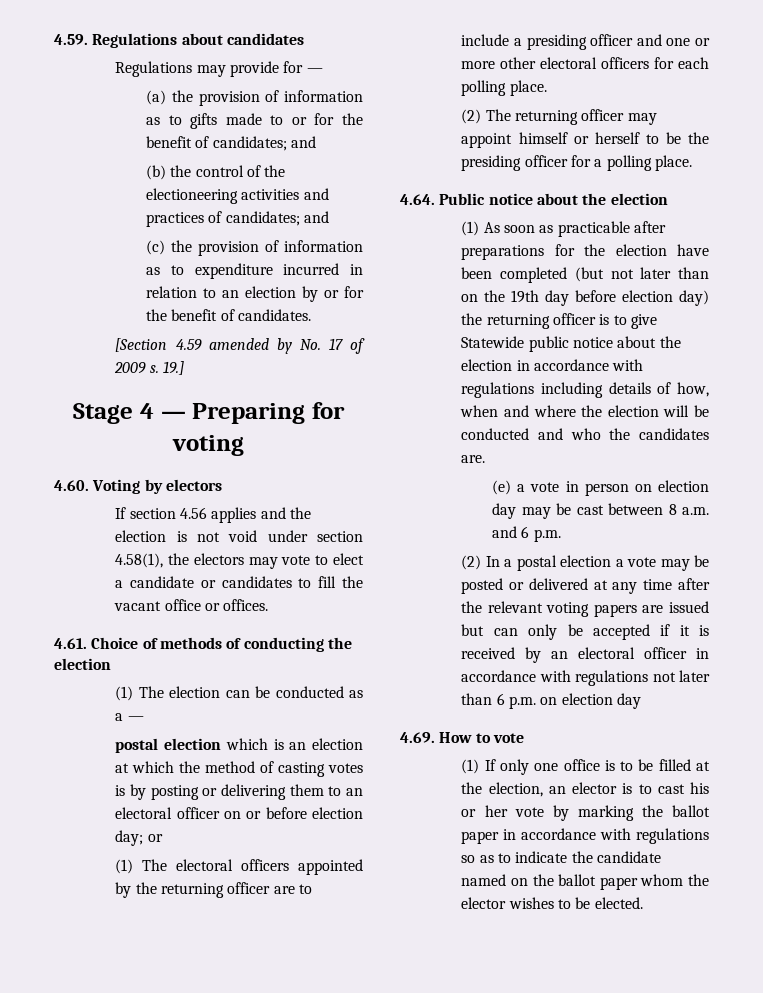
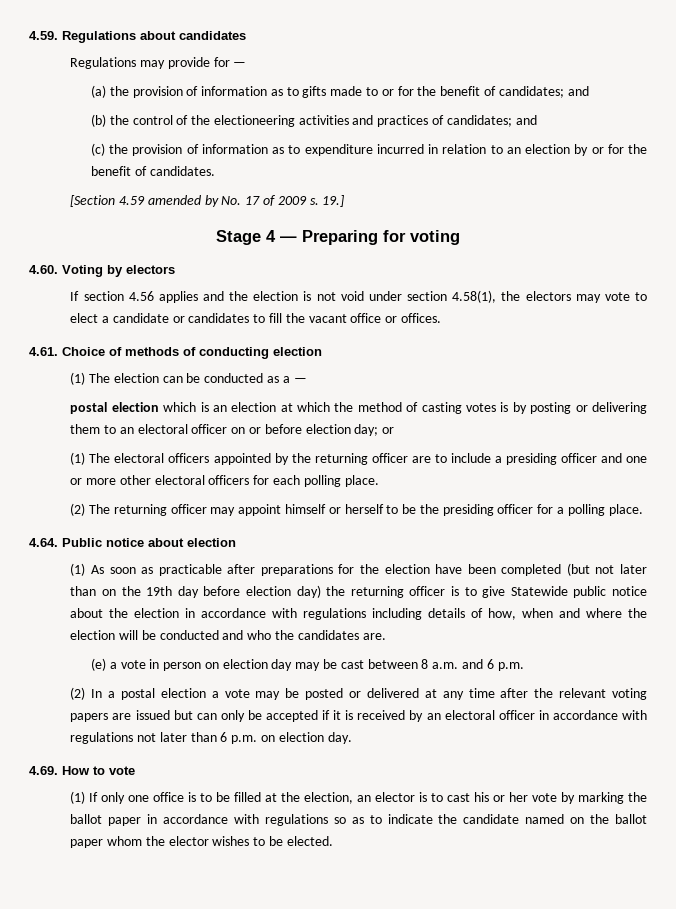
- 4.61. Choice of methods of conducting the election
+ 4.61. Choice of methods of conducting election
- 4.64. Public notice about the election
+ 4.64. Public notice about election
- (2) In a postal election a vote may be posted or delivered at any time after the relevant voting papers are issued but can only be accepted if it is received by an electoral officer in accordance with regulations not later than 6 p.m. on election day
+ (2) In a postal election a vote may be posted or delivered at any time after the relevant voting papers are issued but can only be accepted if it is received by an electoral officer in accordance with regulations not later than 6 p.m. on election day.

